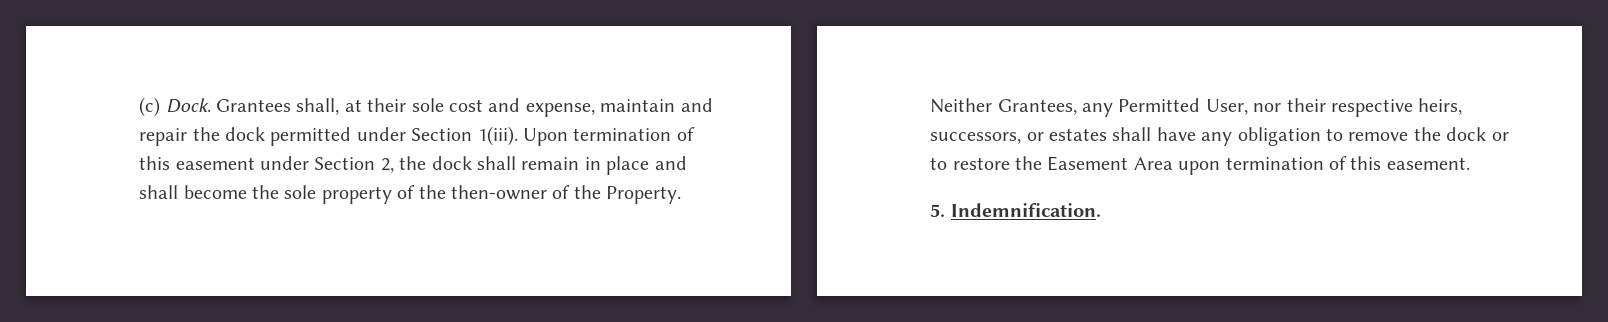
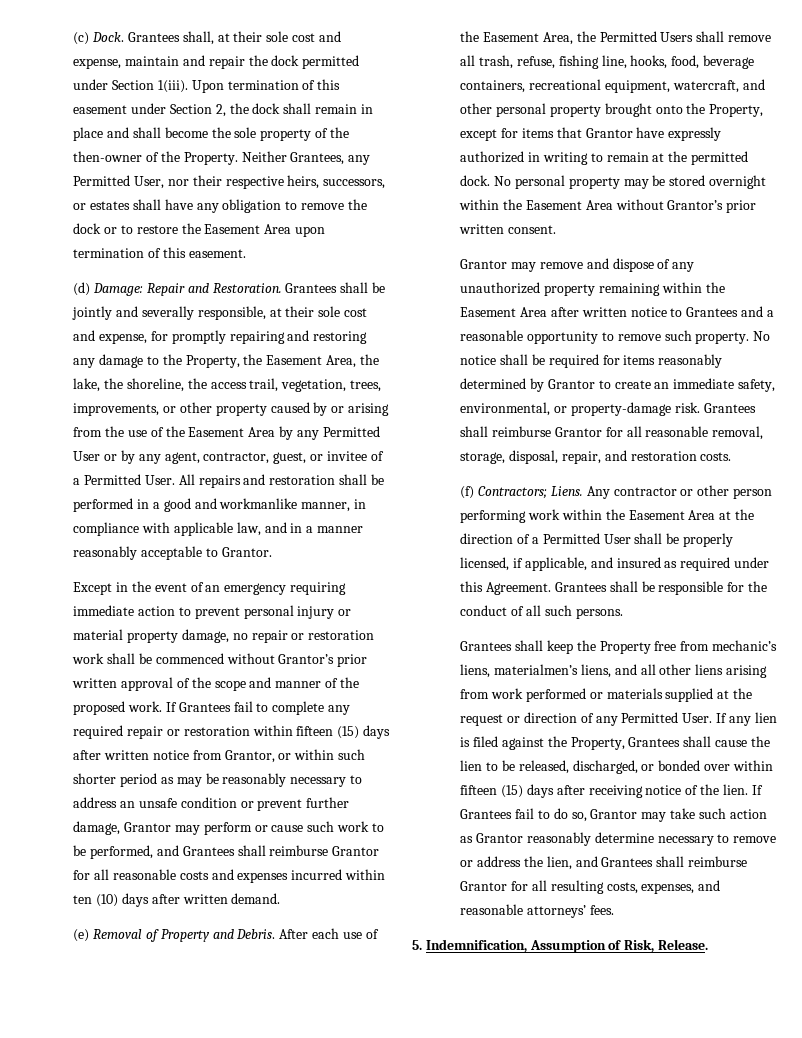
- 5. Indemnification.
+ (d) Damage: Repair and Restoration. Grantees shall be jointly and severally responsible, at their sole cost and expense, for promptly repairing and restoring any damage to the Property, the Easement Area, the lake, the shoreline, the access trail, vegetation, trees, improvements, or other property caused by or arising from the use of the Easement Area by any Permitted User or by any agent, contractor, guest, or invitee of a Permitted User. All repairs and restoration shall be performed in a good and workmanlike manner, in compliance with applicable law, and in a manner reasonably acceptable to Grantor.
+ Except in the event of an emergency requiring immediate action to prevent personal injury or material property damage, no repair or restoration work shall be commenced without Grantor’s prior written approval of the scope and manner of the proposed work. If Grantees fail to complete any required repair or restoration within fifteen (15) days after written notice from Grantor, or within such shorter period as may be reasonably necessary to address an unsafe condition or prevent further damage, Grantor may perform or cause such work to be performed, and Grantees shall reimburse Grantor for all reasonable costs and expenses incurred within ten (10) days after written demand.
+ (e) Removal of Property and Debris. After each use of the Easement Area, the Permitted Users shall remove all trash, refuse, fishing line, hooks, food, beverage containers, recreational equipment, watercraft, and other personal property brought onto the Property, except for items that Grantor have expressly authorized in writing to remain at the permitted dock. No personal property may be stored overnight within the Easement Area without Grantor’s prior written consent.
+ Grantor may remove and dispose of any unauthorized property remaining within the Easement Area after written notice to Grantees and a reasonable opportunity to remove such property. No notice shall be required for items reasonably determined by Grantor to create an immediate safety, environmental, or property-damage risk. Grantees shall reimburse Grantor for all reasonable removal, storage, disposal, repair, and restoration costs.
+ (f) Contractors; Liens. Any contractor or other person performing work within the Easement Area at the direction of a Permitted User shall be properly licensed, if applicable, and insured as required under this Agreement. Grantees shall be responsible for the conduct of all such persons.
+ Grantees shall keep the Property free from mechanic’s liens, materialmen’s liens, and all other liens arising from work performed or materials supplied at the request or direction of any Permitted User. If any lien is filed against the Property, Grantees shall cause the lien to be released, discharged, or bonded over within fifteen (15) days after receiving notice of the lien. If Grantees fail to do so, Grantor may take such action as Grantor reasonably determine necessary to remove or address the lien, and Grantees shall reimburse Grantor for all resulting costs, expenses, and reasonable attorneys’ fees.
+ 5. Indemnification, Assumption of Risk, Release.

